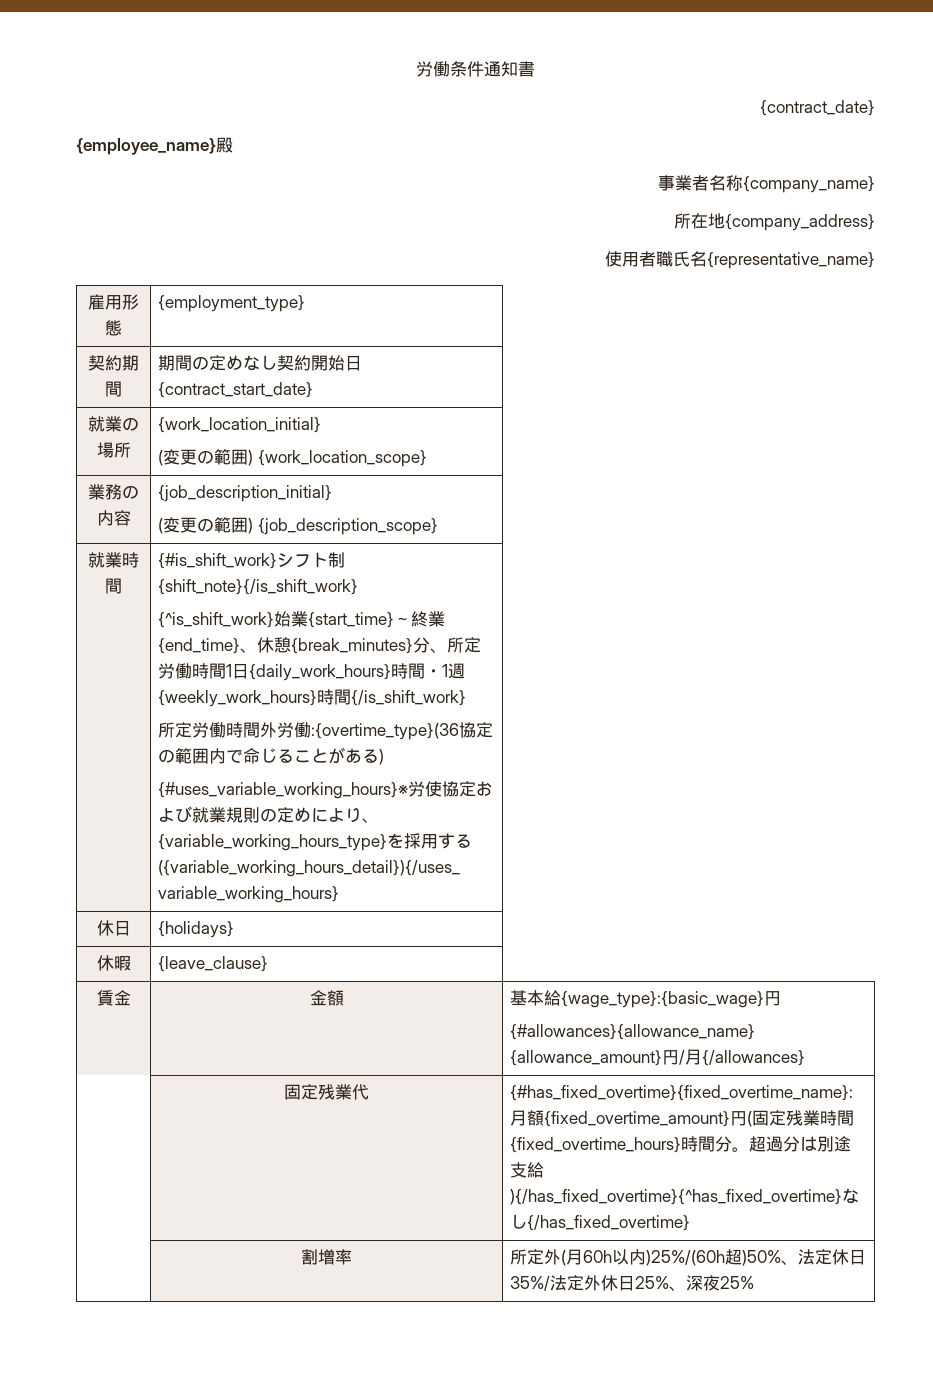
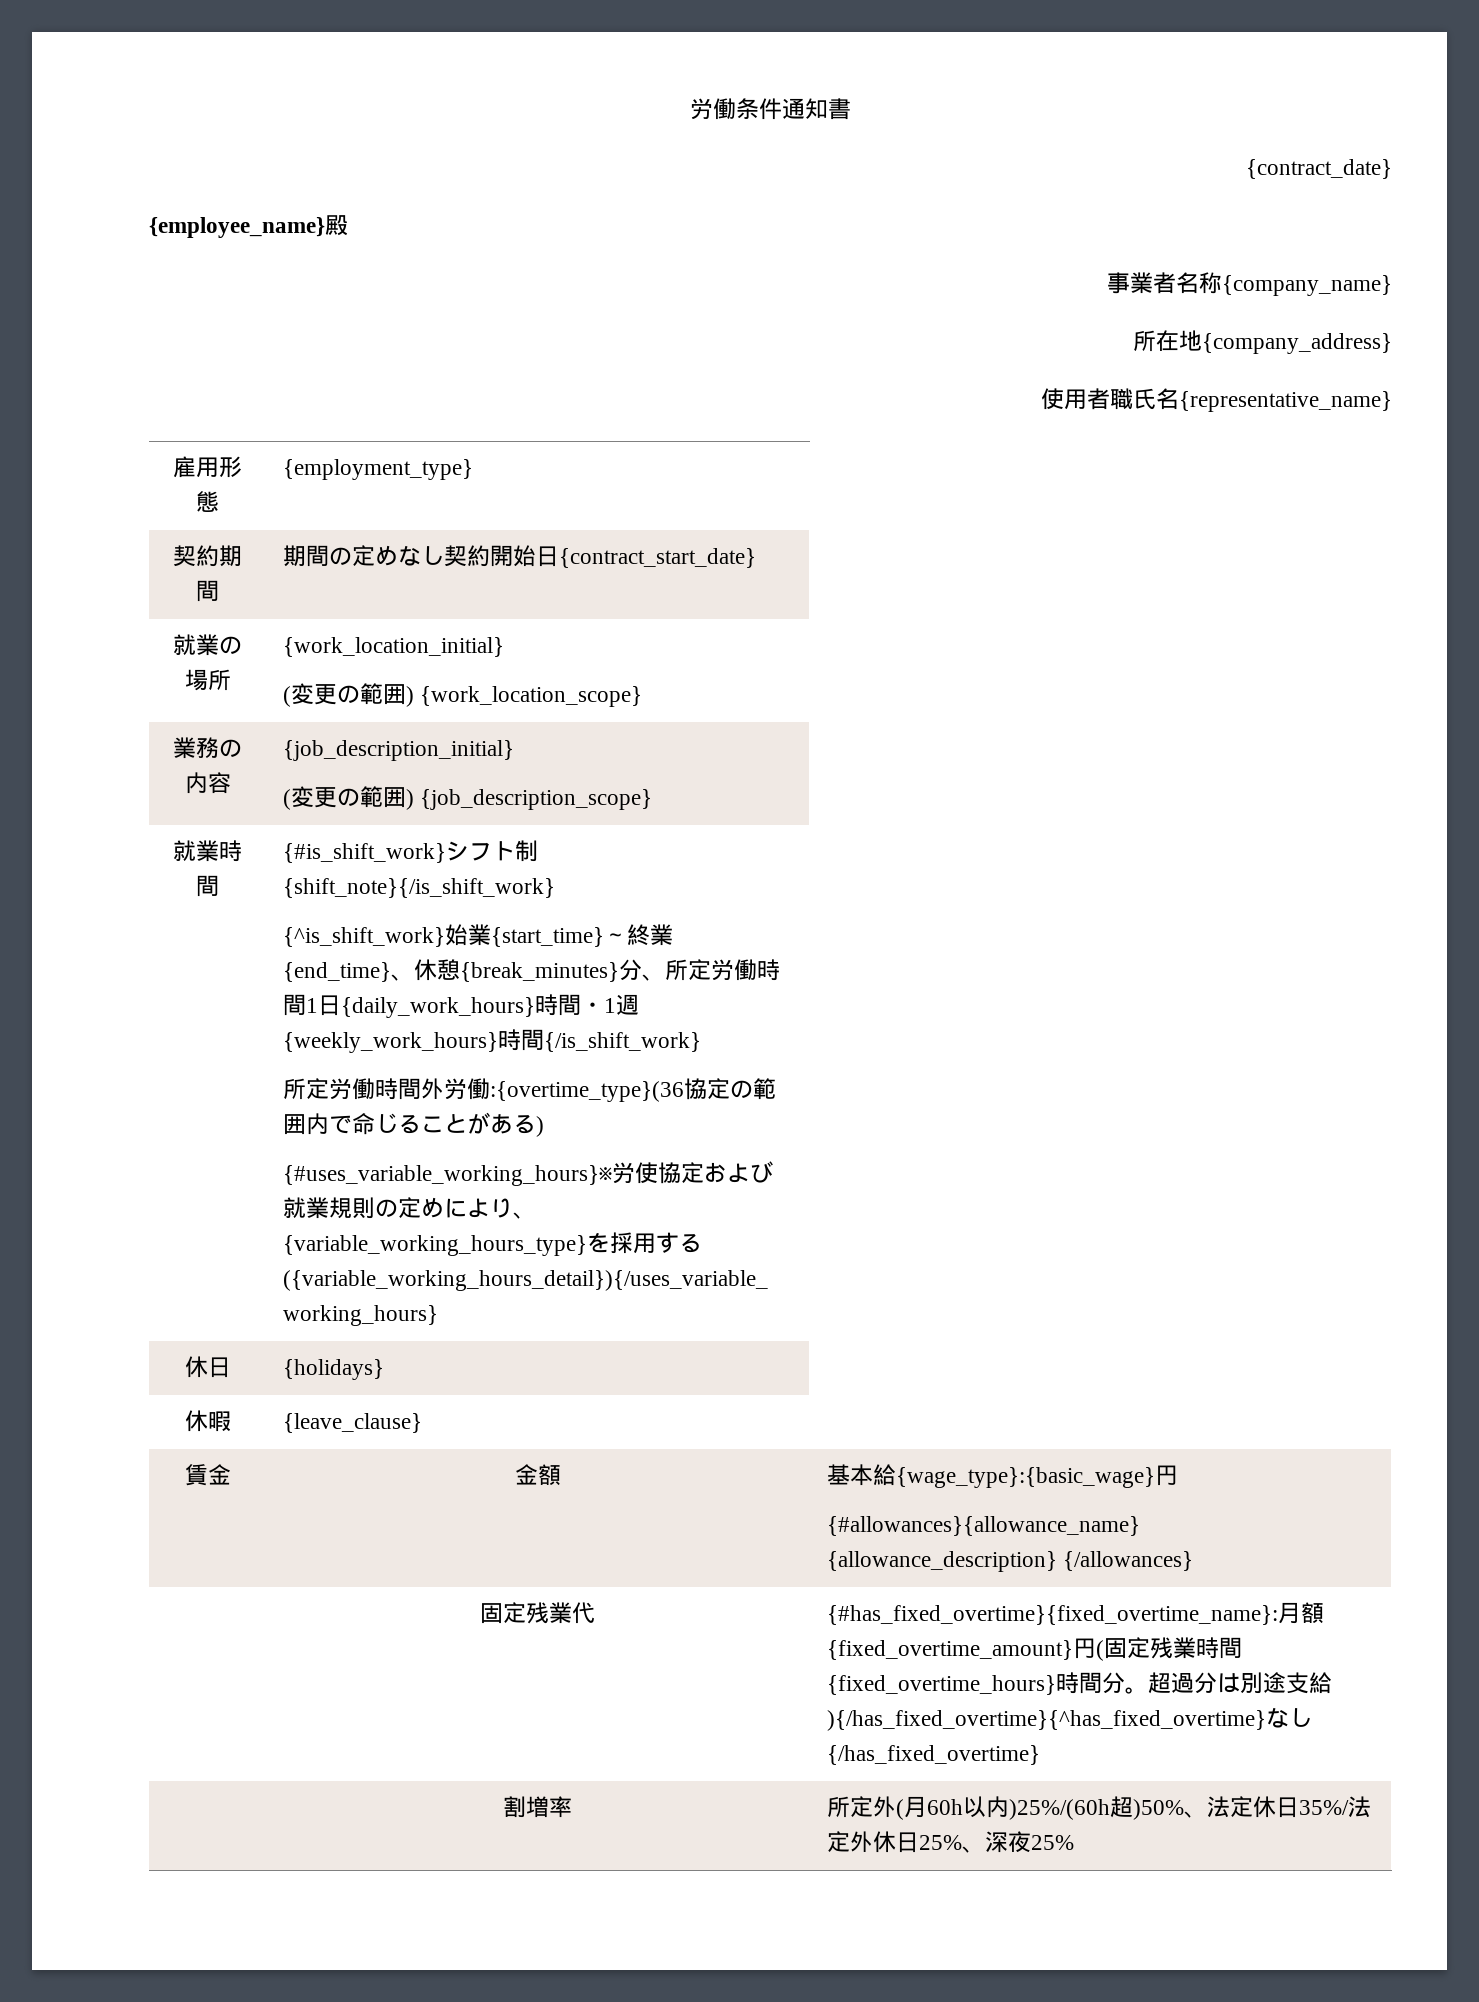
  賃金 | 金額 | 基本給{wage_type}:{basic_wage}円
- {#allowances}{allowance_name} {allowance_amount}円/月{/allowances}
+ {#allowances}{allowance_name} {allowance_description} {/allowances}

